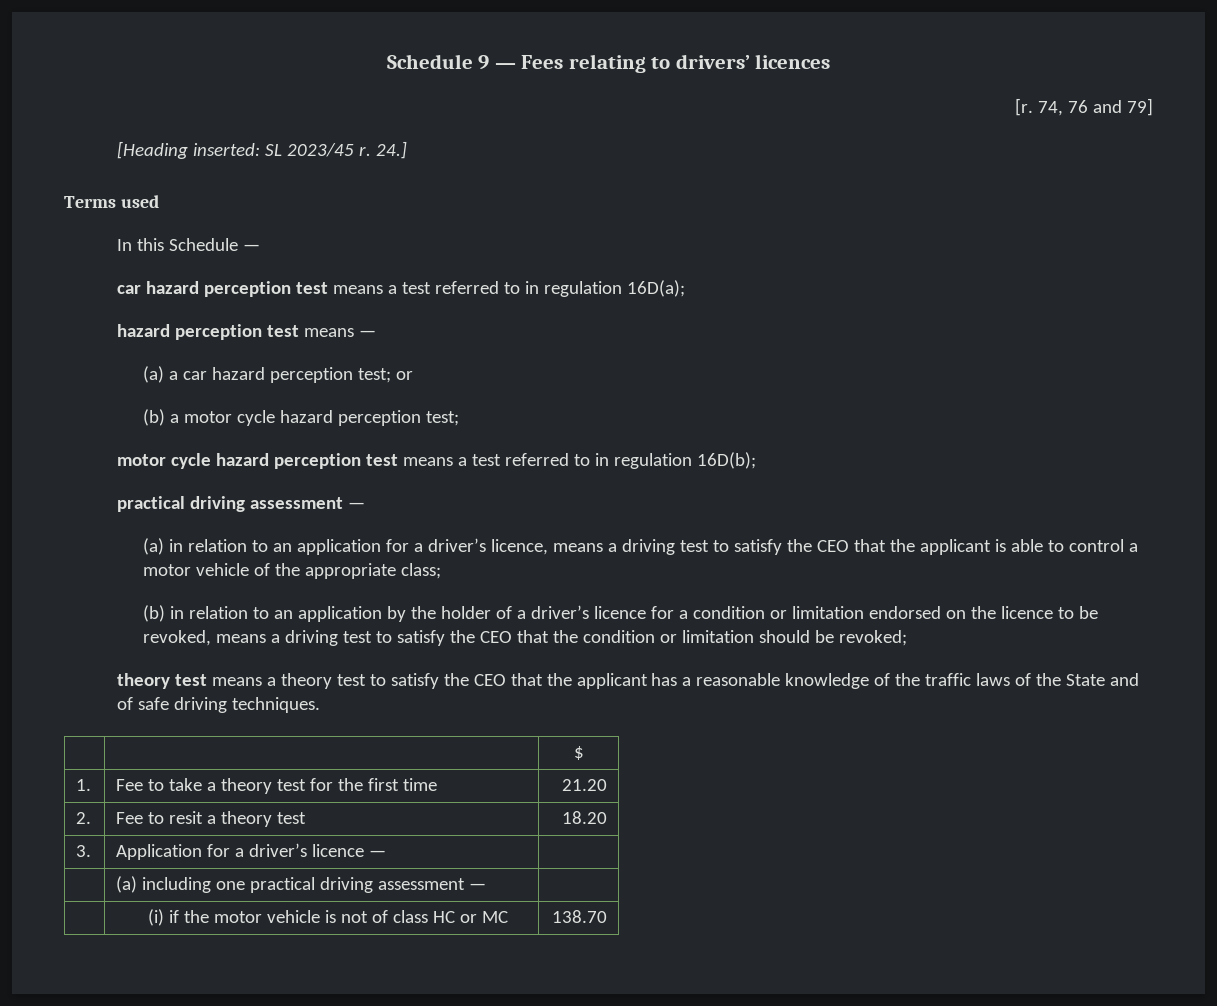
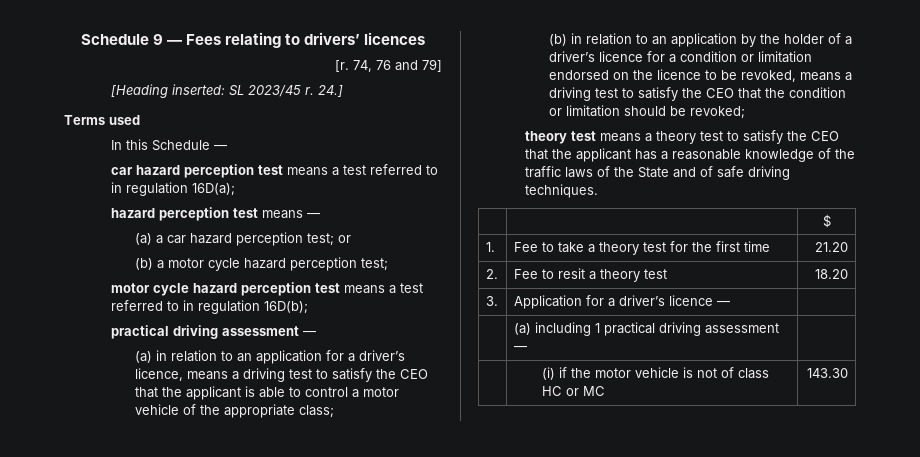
- | (a) including one practical driving assessment — |
+ | (a) including 1 practical driving assessment — |
- | (i) if the motor vehicle is not of class HC or MC | 138.70
+ | (i) if the motor vehicle is not of class HC or MC | 143.30

